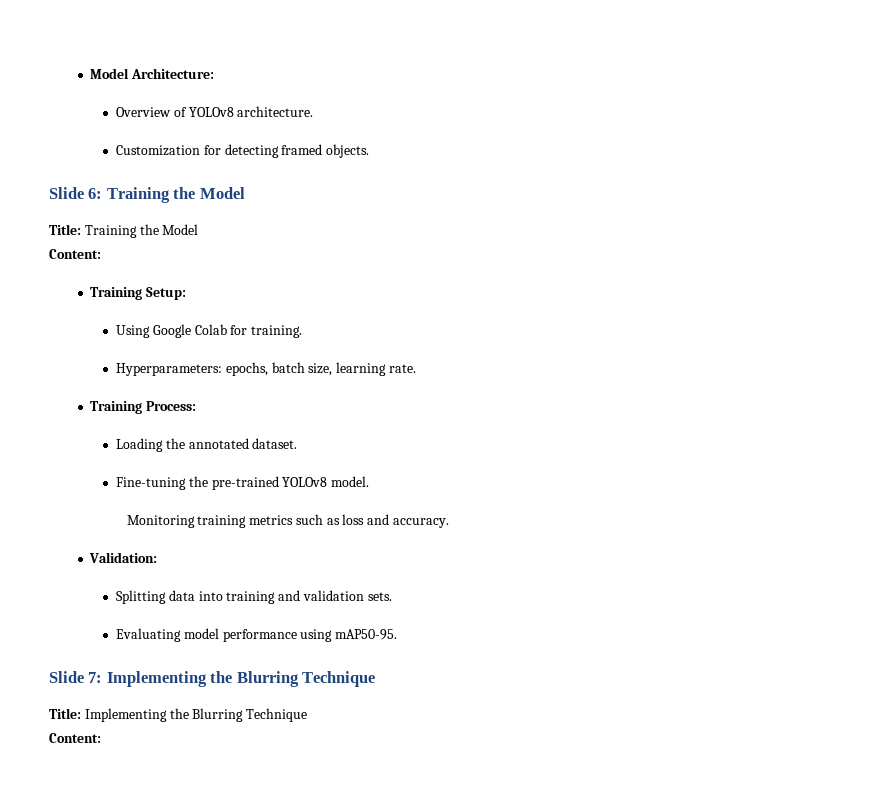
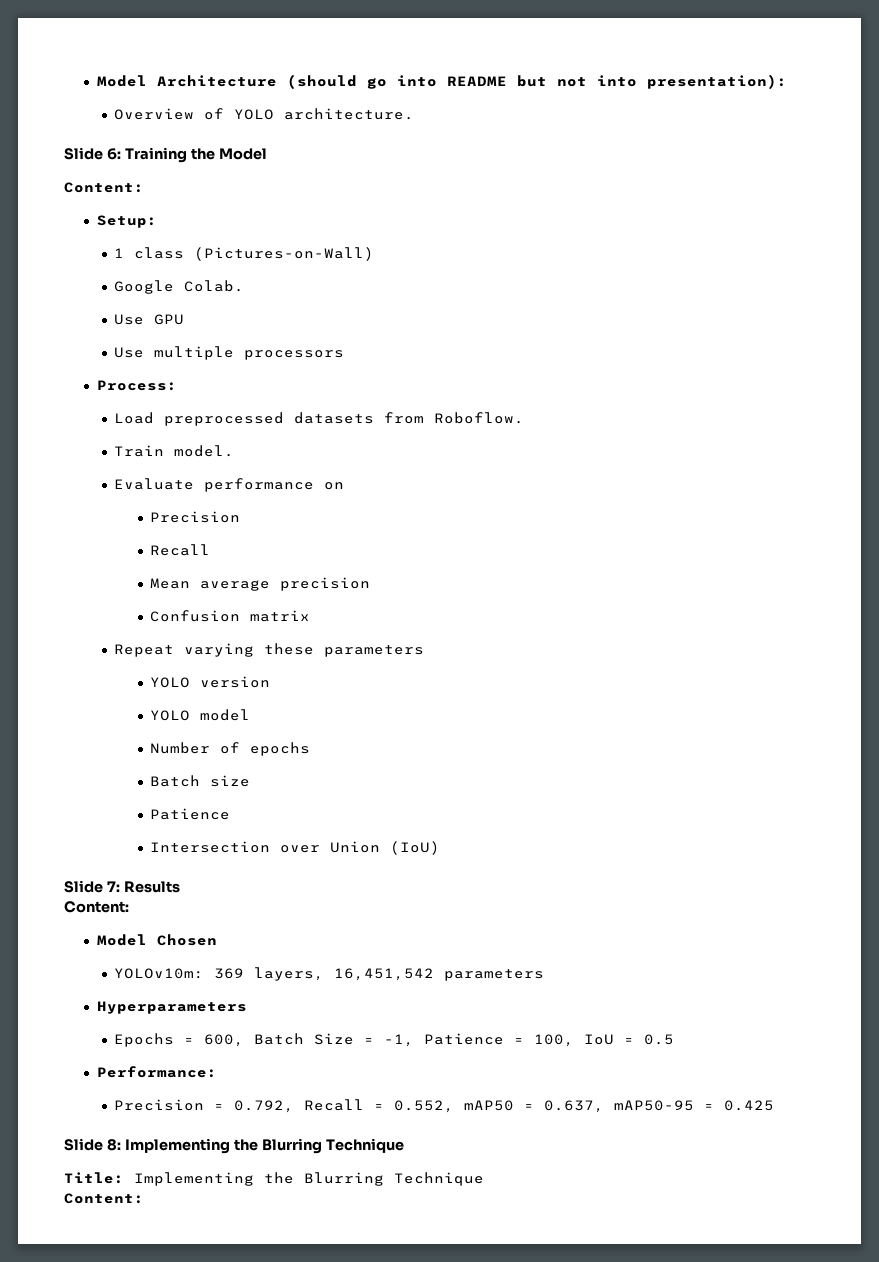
- Model Architecture:
+ Model Architecture (should go into README but not into presentation):
- Overview of YOLOv8 architecture.
+ Overview of YOLO architecture.
- Customization for detecting framed objects.
  Slide 6: Training the Model
- Title: Training the Model
  Content:
- Training Setup:
- Using Google Colab for training.
- Hyperparameters: epochs, batch size, learning rate.
- Training Process:
- Loading the annotated dataset.
- Fine-tuning the pre-trained YOLOv8 model.
- Monitoring training metrics such as loss and accuracy.
- Validation:
- Splitting data into training and validation sets.
- Evaluating model performance using mAP50-95.
- Slide 7: Implementing the Blurring Technique
+ Setup:
+ 1 class (Pictures-on-Wall)
+ Google Colab.
+ Use GPU
+ Use multiple processors
+ Process:
+ Load preprocessed datasets from Roboflow.
+ Train model.
+ Evaluate performance on
+ Precision
+ Recall
+ Mean average precision
+ Confusion matrix
+ Repeat varying these parameters
+ YOLO version
+ YOLO model
+ Number of epochs
+ Batch size
+ Patience
+ Intersection over Union (IoU)
+ Slide 7: Results
+ Content:
+ Model Chosen
+ YOLOv10m: 369 layers, 16,451,542 parameters
+ Hyperparameters
+ Epochs = 600, Batch Size = -1, Patience = 100, IoU = 0.5
+ Performance:
+ Precision = 0.792, Recall = 0.552, mAP50 = 0.637, mAP50-95 = 0.425
+ Slide 8: Implementing the Blurring Technique

